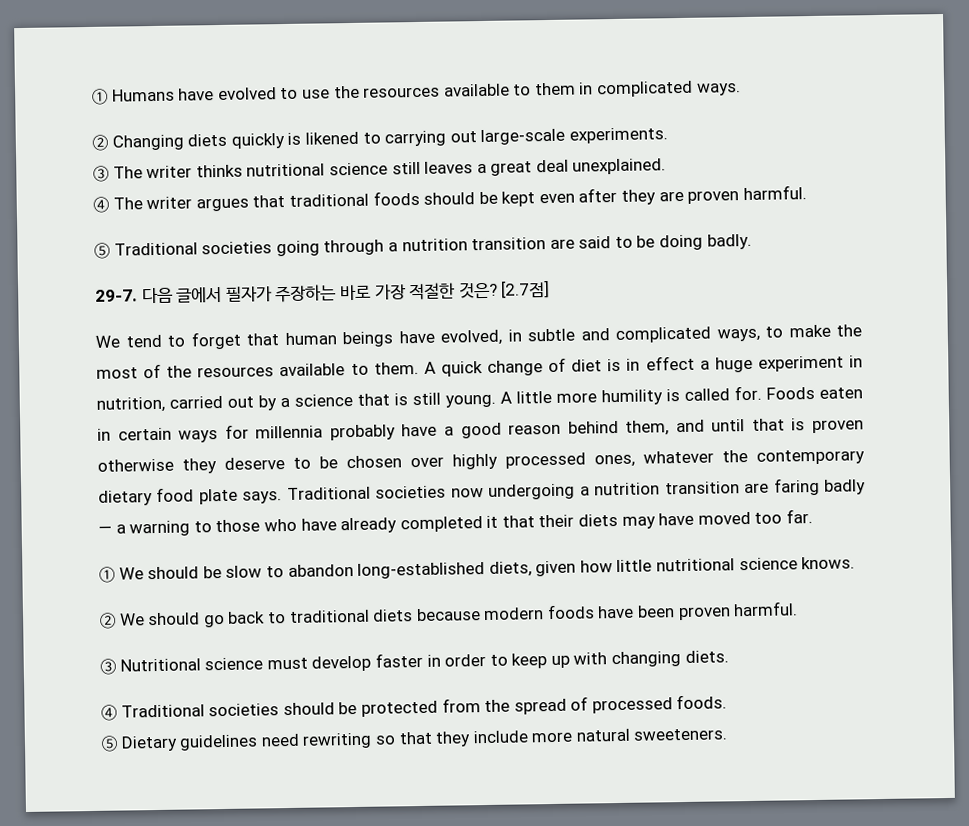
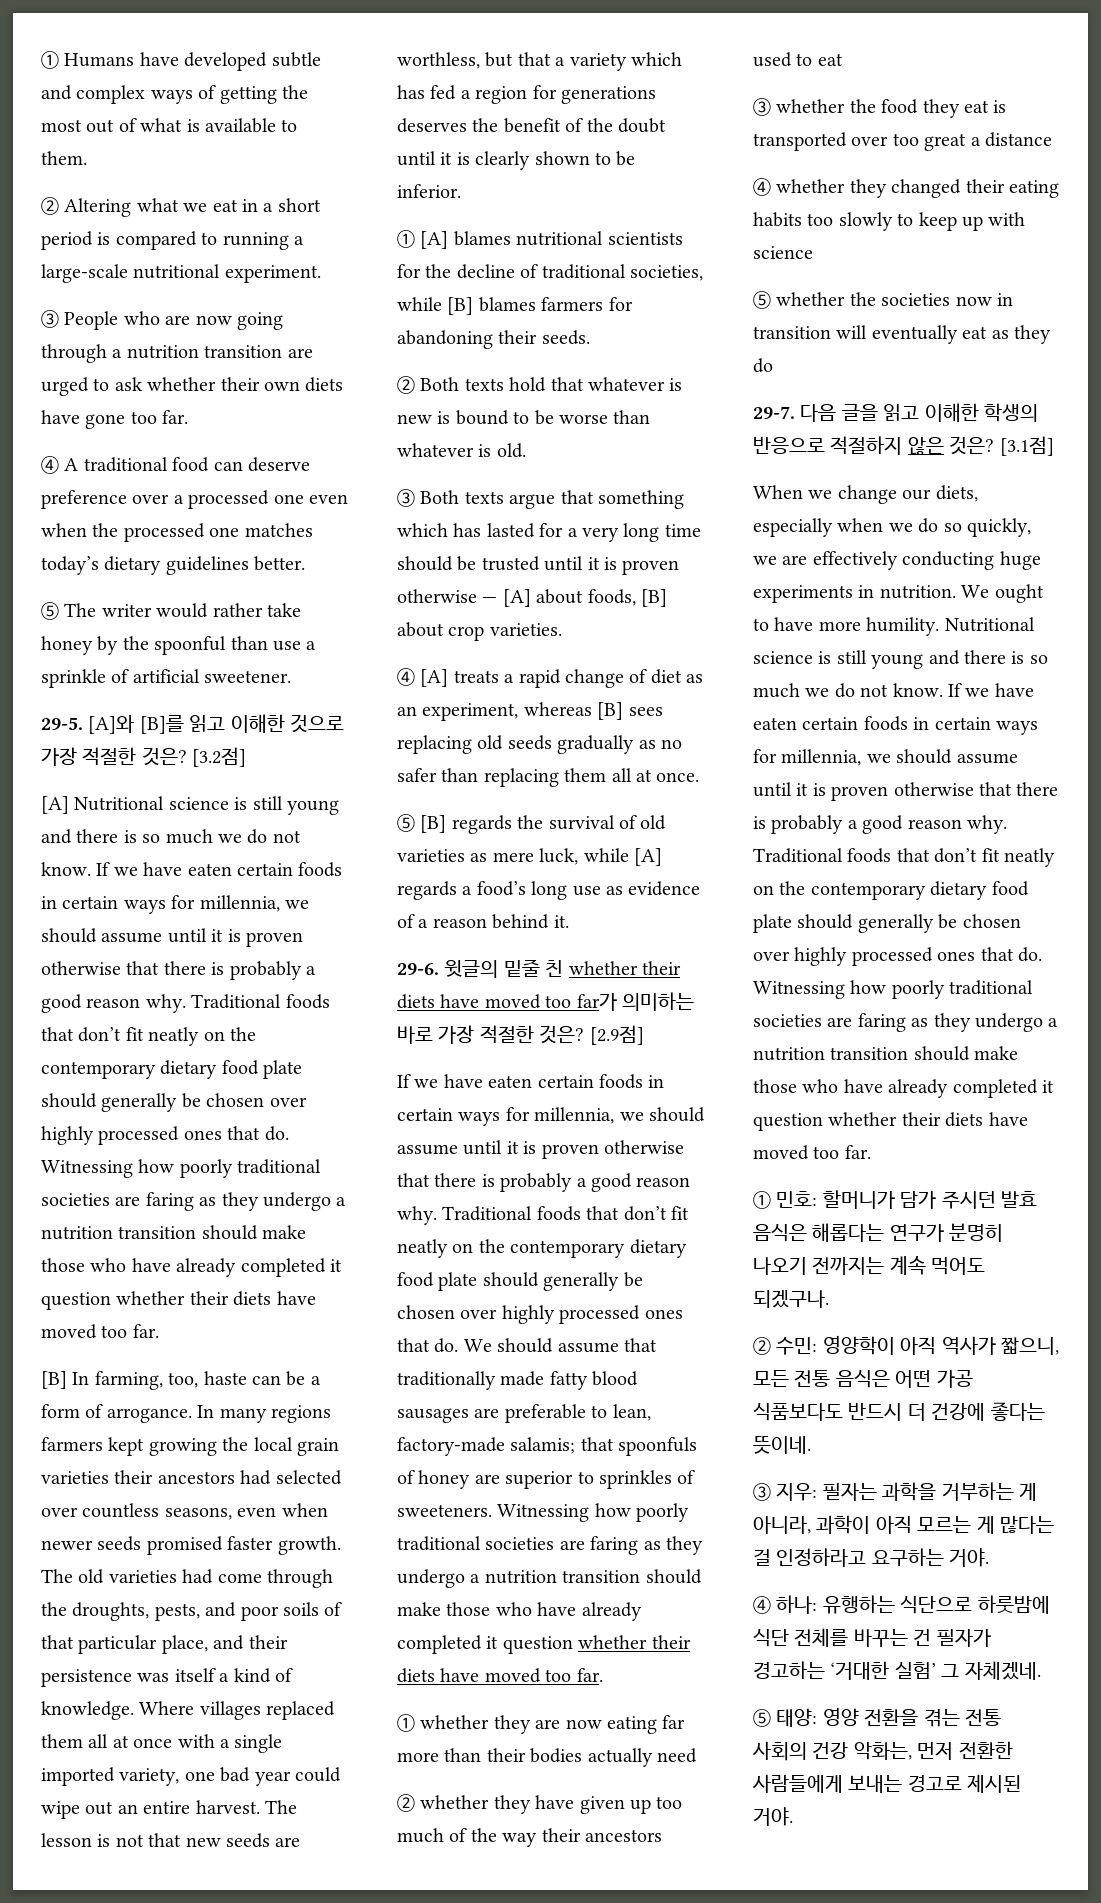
- ① Humans have evolved to use the resources available to them in complicated ways.
- ② Changing diets quickly is likened to carrying out large-scale experiments.
- ③ The writer thinks nutritional science still leaves a great deal unexplained.
- ④ The writer argues that traditional foods should be kept even after they are proven harmful.
- ⑤ Traditional societies going through a nutrition transition are said to be doing badly.
- 29-7. 다음 글에서 필자가 주장하는 바로 가장 적절한 것은? [2.7점]
- We tend to forget that human beings have evolved, in subtle and complicated ways, to make the most of the resources available to them. A quick change of diet is in effect a huge experiment in nutrition, carried out by a science that is still young. A little more humility is called for. Foods eaten in certain ways for millennia probably have a good reason behind them, and until that is proven otherwise they deserve to be chosen over highly processed ones, whatever the contemporary dietary food plate says. Traditional societies now undergoing a nutrition transition are faring badly — a warning to those who have already completed it that their diets may have moved too far.
- ① We should be slow to abandon long-established diets, given how little nutritional science knows.
- ② We should go back to traditional diets because modern foods have been proven harmful.
- ③ Nutritional science must develop faster in order to keep up with changing diets.
- ④ Traditional societies should be protected from the spread of processed foods.
- ⑤ Dietary guidelines need rewriting so that they include more natural sweeteners.
+ ① Humans have developed subtle and complex ways of getting the most out of what is available to them.
+ ② Altering what we eat in a short period is compared to running a large-scale nutritional experiment.
+ ③ People who are now going through a nutrition transition are urged to ask whether their own diets have gone too far.
+ ④ A traditional food can deserve preference over a processed one even when the processed one matches today’s dietary guidelines better.
+ ⑤ The writer would rather take honey by the spoonful than use a sprinkle of artificial sweetener.
+ 29-5. [A]와 [B]를 읽고 이해한 것으로 가장 적절한 것은? [3.2점]
+ [A] Nutritional science is still young and there is so much we do not know. If we have eaten certain foods in certain ways for millennia, we should assume until it is proven otherwise that there is probably a good reason why. Traditional foods that don’t fit neatly on the contemporary dietary food plate should generally be chosen over highly processed ones that do. Witnessing how poorly traditional societies are faring as they undergo a nutrition transition should make those who have already completed it question whether their diets have moved too far.
+ [B] In farming, too, haste can be a form of arrogance. In many regions farmers kept growing the local grain varieties their ancestors had selected over countless seasons, even when newer seeds promised faster growth. The old varieties had come through the droughts, pests, and poor soils of that particular place, and their persistence was itself a kind of knowledge. Where villages replaced them all at once with a single imported variety, one bad year could wipe out an entire harvest. The lesson is not that new seeds are worthless, but that a variety which has fed a region for generations deserves the benefit of the doubt until it is clearly shown to be inferior.
+ ① [A] blames nutritional scientists for the decline of traditional societies, while [B] blames farmers for abandoning their seeds.
+ ② Both texts hold that whatever is new is bound to be worse than whatever is old.
+ ③ Both texts argue that something which has lasted for a very long time should be trusted until it is proven otherwise — [A] about foods, [B] about crop varieties.
+ ④ [A] treats a rapid change of diet as an experiment, whereas [B] sees replacing old seeds gradually as no safer than replacing them all at once.
+ ⑤ [B] regards the survival of old varieties as mere luck, while [A] regards a food’s long use as evidence of a reason behind it.
+ 29-6. 윗글의 밑줄 친 whether their diets have moved too far가 의미하는 바로 가장 적절한 것은? [2.9점]
+ If we have eaten certain foods in certain ways for millennia, we should assume until it is proven otherwise that there is probably a good reason why. Traditional foods that don’t fit neatly on the contemporary dietary food plate should generally be chosen over highly processed ones that do. We should assume that traditionally made fatty blood sausages are preferable to lean, factory-made salamis; that spoonfuls of honey are superior to sprinkles of sweeteners. Witnessing how poorly traditional societies are faring as they undergo a nutrition transition should make those who have already completed it question whether their diets have moved too far.
+ ① whether they are now eating far more than their bodies actually need
+ ② whether they have given up too much of the way their ancestors used to eat
+ ③ whether the food they eat is transported over too great a distance
+ ④ whether they changed their eating habits too slowly to keep up with science
+ ⑤ whether the societies now in transition will eventually eat as they do
+ 29-7. 다음 글을 읽고 이해한 학생의 반응으로 적절하지 않은 것은? [3.1점]
+ When we change our diets, especially when we do so quickly, we are effectively conducting huge experiments in nutrition. We ought to have more humility. Nutritional science is still young and there is so much we do not know. If we have eaten certain foods in certain ways for millennia, we should assume until it is proven otherwise that there is probably a good reason why. Traditional foods that don’t fit neatly on the contemporary dietary food plate should generally be chosen over highly processed ones that do. Witnessing how poorly traditional societies are faring as they undergo a nutrition transition should make those who have already completed it question whether their diets have moved too far.
+ ① 민호: 할머니가 담가 주시던 발효 음식은 해롭다는 연구가 분명히 나오기 전까지는 계속 먹어도 되겠구나.
+ ② 수민: 영양학이 아직 역사가 짧으니, 모든 전통 음식은 어떤 가공 식품보다도 반드시 더 건강에 좋다는 뜻이네.
+ ③ 지우: 필자는 과학을 거부하는 게 아니라, 과학이 아직 모르는 게 많다는 걸 인정하라고 요구하는 거야.
+ ④ 하나: 유행하는 식단으로 하룻밤에 식단 전체를 바꾸는 건 필자가 경고하는 ‘거대한 실험’ 그 자체겠네.
+ ⑤ 태양: 영양 전환을 겪는 전통 사회의 건강 악화는, 먼저 전환한 사람들에게 보내는 경고로 제시된 거야.

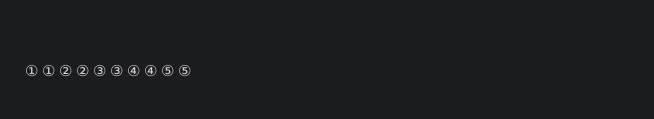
- ① Humans have developed subtle and complex ways of getting the most out of what is available to them.
- ② Altering what we eat in a short period is compared to running a large-scale nutritional experiment.
- ③ People who are now going through a nutrition transition are urged to ask whether their own diets have gone too far.
- ④ A traditional food can deserve preference over a processed one even when the processed one matches today’s dietary guidelines better.
- ⑤ The writer would rather take honey by the spoonful than use a sprinkle of artificial sweetener.
- 29-5. [A]와 [B]를 읽고 이해한 것으로 가장 적절한 것은? [3.2점]
- [A] Nutritional science is still young and there is so much we do not know. If we have eaten certain foods in certain ways for millennia, we should assume until it is proven otherwise that there is probably a good reason why. Traditional foods that don’t fit neatly on the contemporary dietary food plate should generally be chosen over highly processed ones that do. Witnessing how poorly traditional societies are faring as they undergo a nutrition transition should make those who have already completed it question whether their diets have moved too far.
- [B] In farming, too, haste can be a form of arrogance. In many regions farmers kept growing the local grain varieties their ancestors had selected over countless seasons, even when newer seeds promised faster growth. The old varieties had come through the droughts, pests, and poor soils of that particular place, and their persistence was itself a kind of knowledge. Where villages replaced them all at once with a single imported variety, one bad year could wipe out an entire harvest. The lesson is not that new seeds are worthless, but that a variety which has fed a region for generations deserves the benefit of the doubt until it is clearly shown to be inferior.
- ① [A] blames nutritional scientists for the decline of traditional societies, while [B] blames farmers for abandoning their seeds.
- ② Both texts hold that whatever is new is bound to be worse than whatever is old.
- ③ Both texts argue that something which has lasted for a very long time should be trusted until it is proven otherwise — [A] about foods, [B] about crop varieties.
- ④ [A] treats a rapid change of diet as an experiment, whereas [B] sees replacing old seeds gradually as no safer than replacing them all at once.
- ⑤ [B] regards the survival of old varieties as mere luck, while [A] regards a food’s long use as evidence of a reason behind it.
- 29-6. 윗글의 밑줄 친 whether their diets have moved too far가 의미하는 바로 가장 적절한 것은? [2.9점]
- If we have eaten certain foods in certain ways for millennia, we should assume until it is proven otherwise that there is probably a good reason why. Traditional foods that don’t fit neatly on the contemporary dietary food plate should generally be chosen over highly processed ones that do. We should assume that traditionally made fatty blood sausages are preferable to lean, factory-made salamis; that spoonfuls of honey are superior to sprinkles of sweeteners. Witnessing how poorly traditional societies are faring as they undergo a nutrition transition should make those who have already completed it question whether their diets have moved too far.
- ① whether they are now eating far more than their bodies actually need
- ② whether they have given up too much of the way their ancestors used to eat
- ③ whether the food they eat is transported over too great a distance
- ④ whether they changed their eating habits too slowly to keep up with science
- ⑤ whether the societies now in transition will eventually eat as they do
- 29-7. 다음 글을 읽고 이해한 학생의 반응으로 적절하지 않은 것은? [3.1점]
- When we change our diets, especially when we do so quickly, we are effectively conducting huge experiments in nutrition. We ought to have more humility. Nutritional science is still young and there is so much we do not know. If we have eaten certain foods in certain ways for millennia, we should assume until it is proven otherwise that there is probably a good reason why. Traditional foods that don’t fit neatly on the contemporary dietary food plate should generally be chosen over highly processed ones that do. Witnessing how poorly traditional societies are faring as they undergo a nutrition transition should make those who have already completed it question whether their diets have moved too far.
- ① 민호: 할머니가 담가 주시던 발효 음식은 해롭다는 연구가 분명히 나오기 전까지는 계속 먹어도 되겠구나.
- ② 수민: 영양학이 아직 역사가 짧으니, 모든 전통 음식은 어떤 가공 식품보다도 반드시 더 건강에 좋다는 뜻이네.
- ③ 지우: 필자는 과학을 거부하는 게 아니라, 과학이 아직 모르는 게 많다는 걸 인정하라고 요구하는 거야.
- ④ 하나: 유행하는 식단으로 하룻밤에 식단 전체를 바꾸는 건 필자가 경고하는 ‘거대한 실험’ 그 자체겠네.
- ⑤ 태양: 영양 전환을 겪는 전통 사회의 건강 악화는, 먼저 전환한 사람들에게 보내는 경고로 제시된 거야.
+ ① ① ② ② ③ ③ ④ ④ ⑤ ⑤

